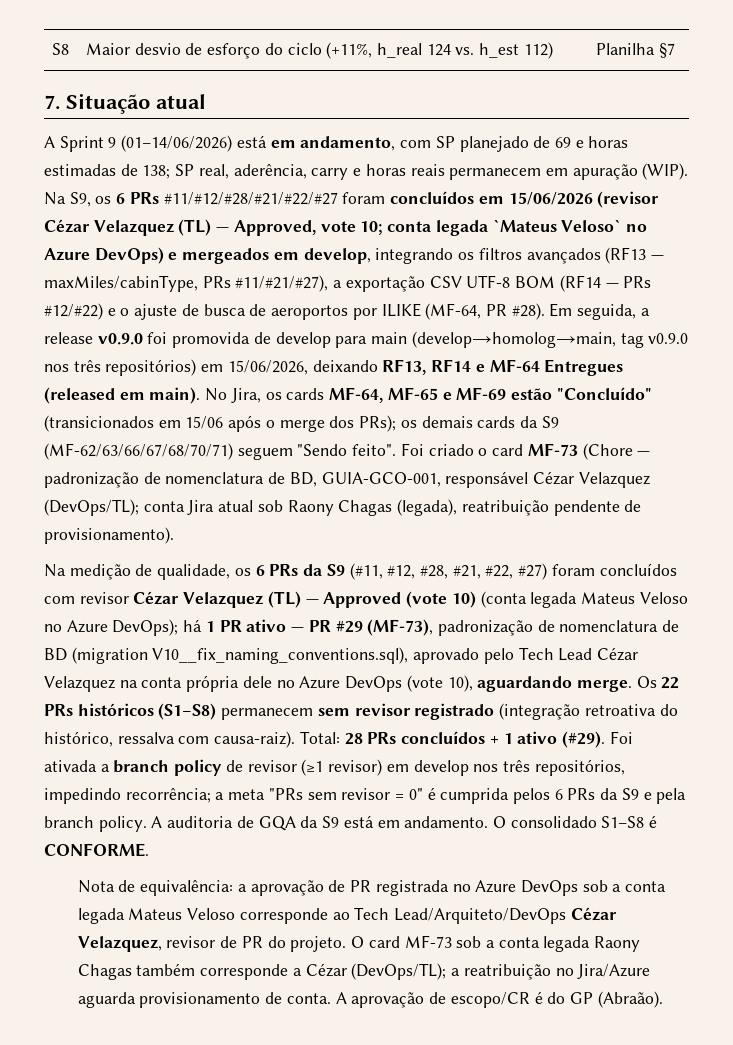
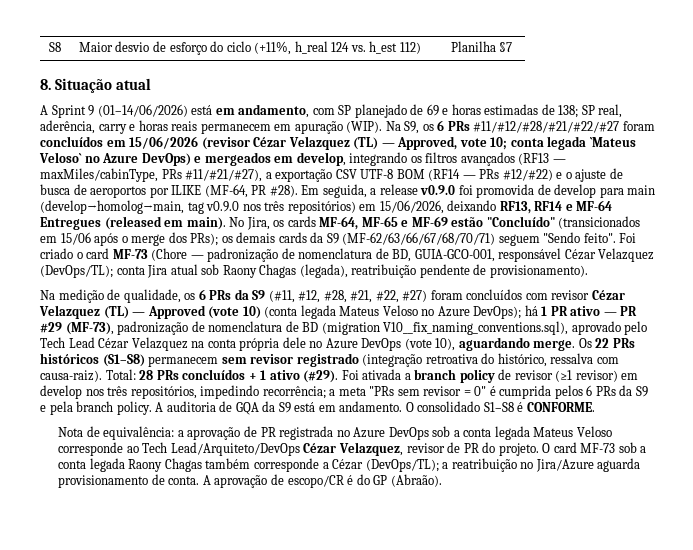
- 7. Situação atual
+ 8. Situação atual

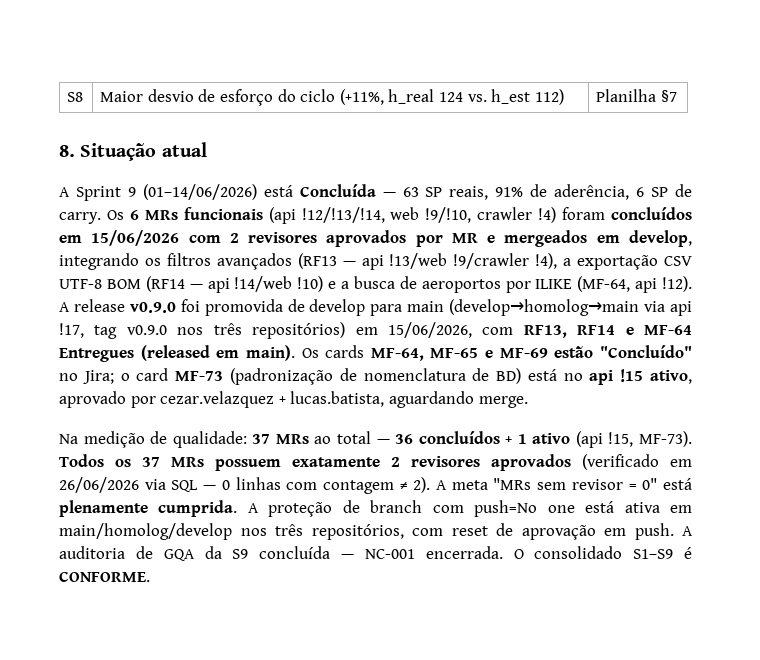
- A Sprint 9 (01–14/06/2026) está em andamento, com SP planejado de 69 e horas estimadas de 138; SP real, aderência, carry e horas reais permanecem em apuração (WIP). Na S9, os 6 PRs #11/#12/#28/#21/#22/#27 foram concluídos em 15/06/2026 (revisor Cézar Velazquez (TL) — Approved, vote 10; conta legada `Mateus Veloso` no Azure DevOps) e mergeados em develop, integrando os filtros avançados (RF13 — maxMiles/cabinType, PRs #11/#21/#27), a exportação CSV UTF-8 BOM (RF14 — PRs #12/#22) e o ajuste de busca de aeroportos por ILIKE (MF-64, PR #28). Em seguida, a release v0.9.0 foi promovida de develop para main (develop→homolog→main, tag v0.9.0 nos três repositórios) em 15/06/2026, deixando RF13, RF14 e MF-64 Entregues (released em main).
+ A Sprint 9 (01–14/06/2026) está Concluída — 63 SP reais, 91% de aderência, 6 SP de carry. Os 6 MRs funcionais (api !12/!13/!14, web !9/!10, crawler !4) foram concluídos em 15/06/2026 com 2 revisores aprovados por MR e mergeados em develop, integrando os filtros avançados (RF13 — api !13/web !9/crawler !4), a exportação CSV UTF-8 BOM (RF14 — api !14/web !10) e a busca de aeroportos por ILIKE (MF-64, api !12). A release v0.9.0 foi promovida de develop para main (develop→homolog→main via api !17, tag v0.9.0 nos três repositórios) em 15/06/2026, com RF13, RF14 e MF-64 Entregues (released em main).
- No Jira, os cards MF-64, MF-65 e MF-69 estão "Concluído" (transicionados em 15/06 após o merge dos PRs); os demais cards da S9 (MF-62/63/66/67/68/70/71) seguem "Sendo feito". Foi criado o card MF-73 (Chore — padronização de nomenclatura de BD, GUIA-GCO-001, responsável Cézar Velazquez (DevOps/TL); conta Jira atual sob Raony Chagas (legada), reatribuição pendente de provisionamento).
- Na medição de qualidade, os 6 PRs da S9 (#11, #12, #28, #21, #22, #27) foram concluídos com revisor Cézar Velazquez (TL) — Approved (vote 10) (conta legada Mateus Veloso no Azure DevOps); há 1 PR ativo — PR #29 (MF-73), padronização de nomenclatura de BD (migration V10__fix_naming_conventions.sql), aprovado pelo Tech Lead Cézar Velazquez na conta própria dele no Azure DevOps (vote 10), aguardando merge. Os 22 PRs históricos (S1–S8) permanecem sem revisor registrado (integração retroativa do histórico, ressalva com causa-raiz). Total: 28 PRs concluídos + 1 ativo (#29). Foi ativada a branch policy de revisor (≥1 revisor) em develop nos três repositórios, impedindo recorrência; a meta "PRs sem revisor = 0" é cumprida pelos 6 PRs da S9 e pela branch policy.
+ Os cards MF-64, MF-65 e MF-69 estão "Concluído" no Jira; o card MF-73 (padronização de nomenclatura de BD) está no api !15 ativo, aprovado por cezar.velazquez + lucas.batista, aguardando merge.
+ Na medição de qualidade: 37 MRs ao total — 36 concluídos + 1 ativo (api !15, MF-73). Todos os 37 MRs possuem exatamente 2 revisores aprovados (verificado em 26/06/2026 via SQL — 0 linhas com contagem ≠ 2). A meta "MRs sem revisor = 0" está plenamente cumprida. A proteção de branch com push=No one está ativa em main/homolog/develop nos três repositórios, com reset de aprovação em push.
- A auditoria de GQA da S9 está em andamento.
+ A auditoria de GQA da S9 concluída — NC-001 encerrada.
- O consolidado S1–S8 é CONFORME.
+ O consolidado S1–S9 é CONFORME.
- Nota de equivalência: a aprovação de PR registrada no Azure DevOps sob a conta legada Mateus Veloso corresponde ao Tech Lead/Arquiteto/DevOps Cézar Velazquez, revisor de PR do projeto. O card MF-73 sob a conta legada Raony Chagas também corresponde a Cézar (DevOps/TL); a reatribuição no Jira/Azure aguarda provisionamento de conta. A aprovação de escopo/CR é do GP (Abraão).

